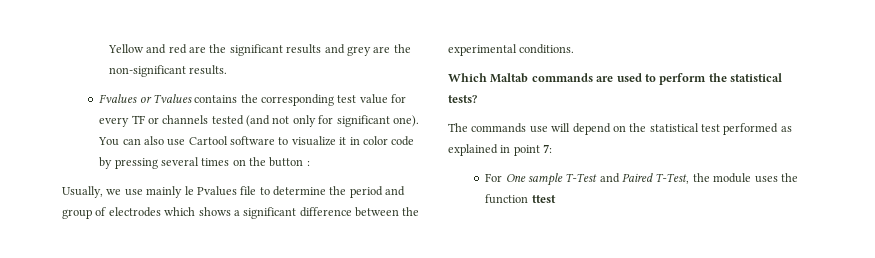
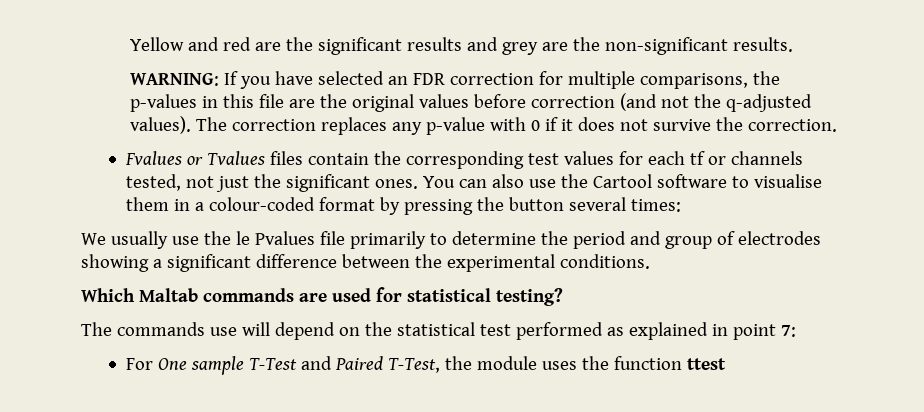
+ WARNING: If you have selected an FDR correction for multiple comparisons, the p-values in this file are the original values before correction (and not the q-adjusted values). The correction replaces any p-value with 0 if it does not survive the correction.
- Fvalues or Tvalues contains the corresponding test value for every TF or channels tested (and not only for significant one).
+ Fvalues or Tvalues files contain the corresponding test values for each tf or channels tested, not just the significant ones.
- You can also use Cartool software to visualize it in color code by pressing several times on the button :
- Usually, we use mainly le Pvalues file to determine the period and group of electrodes which shows a significant difference between the experimental conditions.
+ You can also use the Cartool software to visualise them in a colour-coded format by pressing the button several times:
+ We usually use the le Pvalues file primarily to determine the period and group of electrodes showing a significant difference between the experimental conditions.
- Which Maltab commands are used to perform the statistical tests?
+ Which Maltab commands are used for statistical testing?

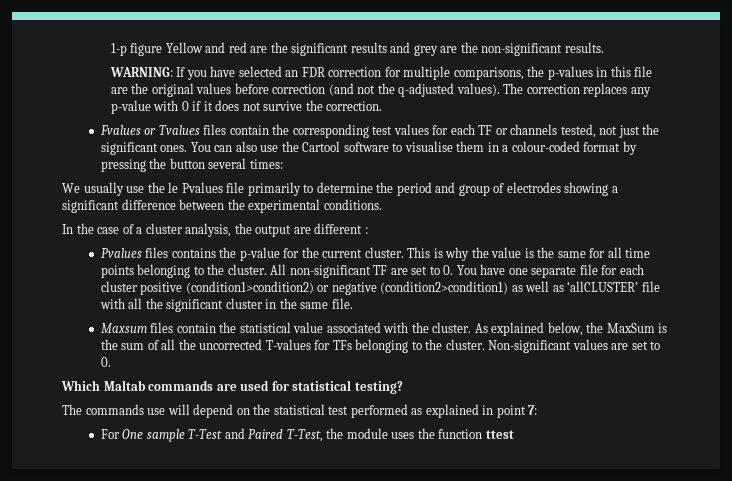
- Yellow and red are the significant results and grey are the non-significant results.
+ 1-p figure Yellow and red are the significant results and grey are the non-significant results.
- Fvalues or Tvalues files contain the corresponding test values for each tf or channels tested, not just the significant ones.
+ Fvalues or Tvalues files contain the corresponding test values for each TF or channels tested, not just the significant ones.
+ In the case of a cluster analysis, the output are different :
+ Pvalues files contains the p-value for the current cluster. This is why the value is the same for all time points belonging to the cluster. All non-significant TF are set to 0. You have one separate file for each cluster positive (condition1>condition2) or negative (condition2>condition1) as well as ‘allCLUSTER’ file with all the significant cluster in the same file.
+ Maxsum files contain the statistical value associated with the cluster. As explained below, the MaxSum is the sum of all the uncorrected T-values for TFs belonging to the cluster. Non-significant values are set to 0.

